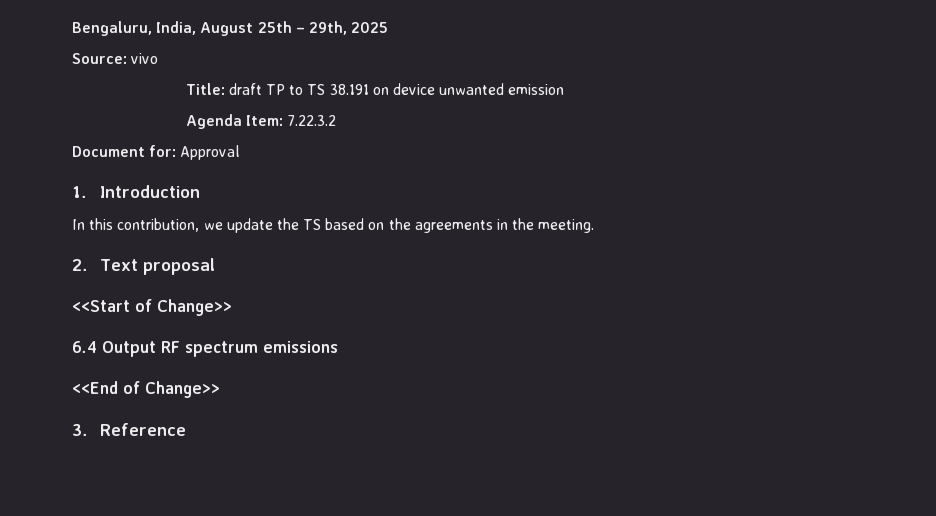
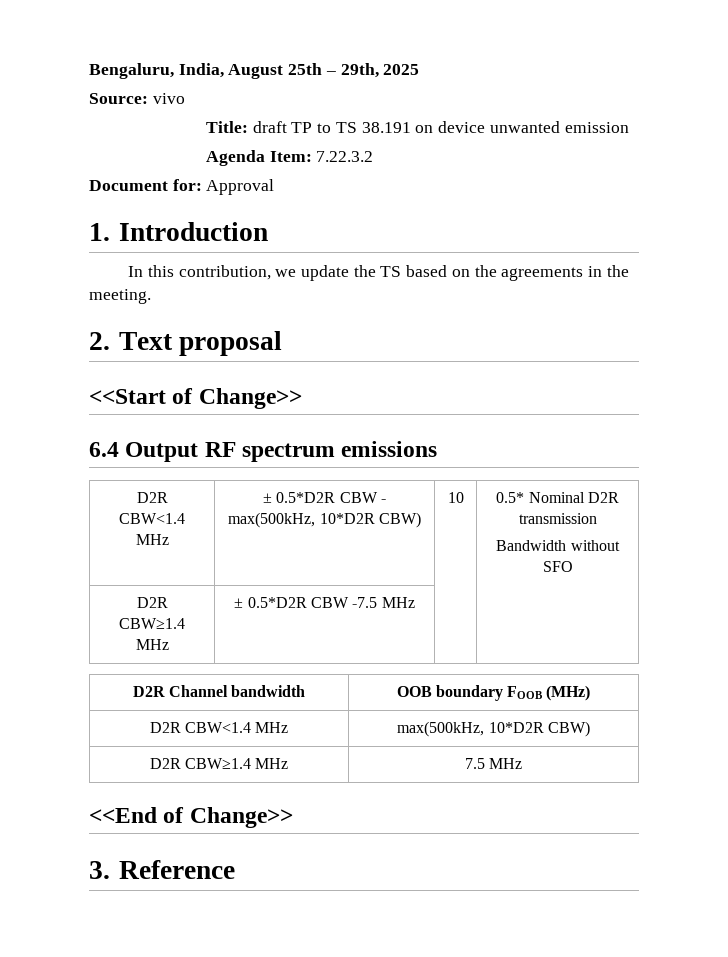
+ D2R CBW<1.4 MHz | ± 0.5*D2R CBW - max(500kHz, 10*D2R CBW) | 10 | 0.5* Nominal D2R transmission
+ Bandwidth without SFO
+ D2R CBW≥1.4 MHz | ± 0.5*D2R CBW -7.5 MHz | |
+ D2R Channel bandwidth | OOB boundary FOOB (MHz)
+ D2R CBW<1.4 MHz | max(500kHz, 10*D2R CBW)
+ D2R CBW≥1.4 MHz | 7.5 MHz

